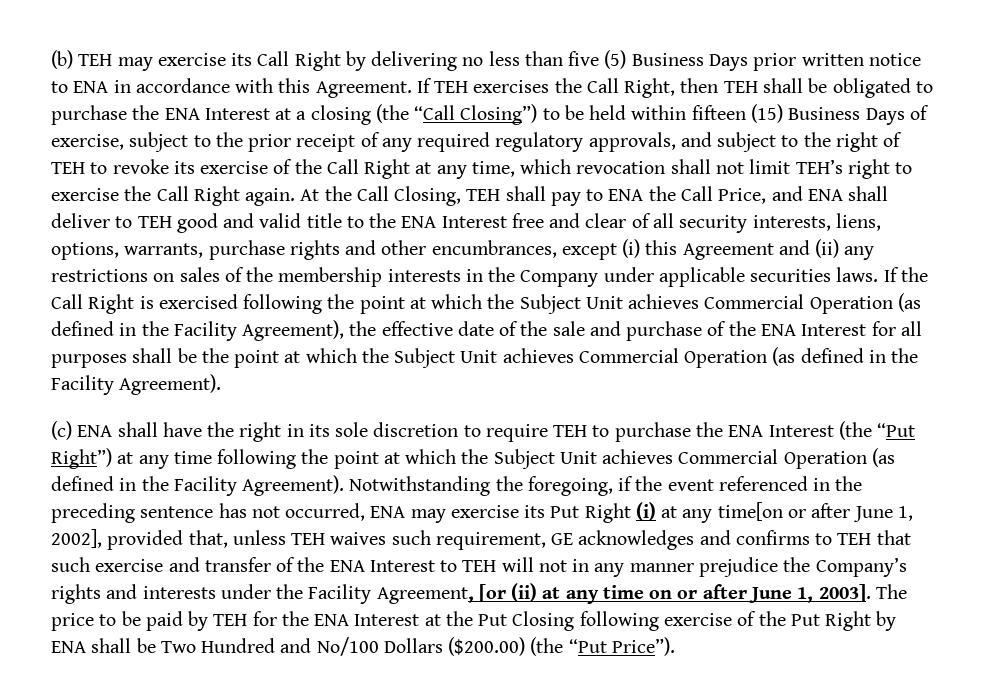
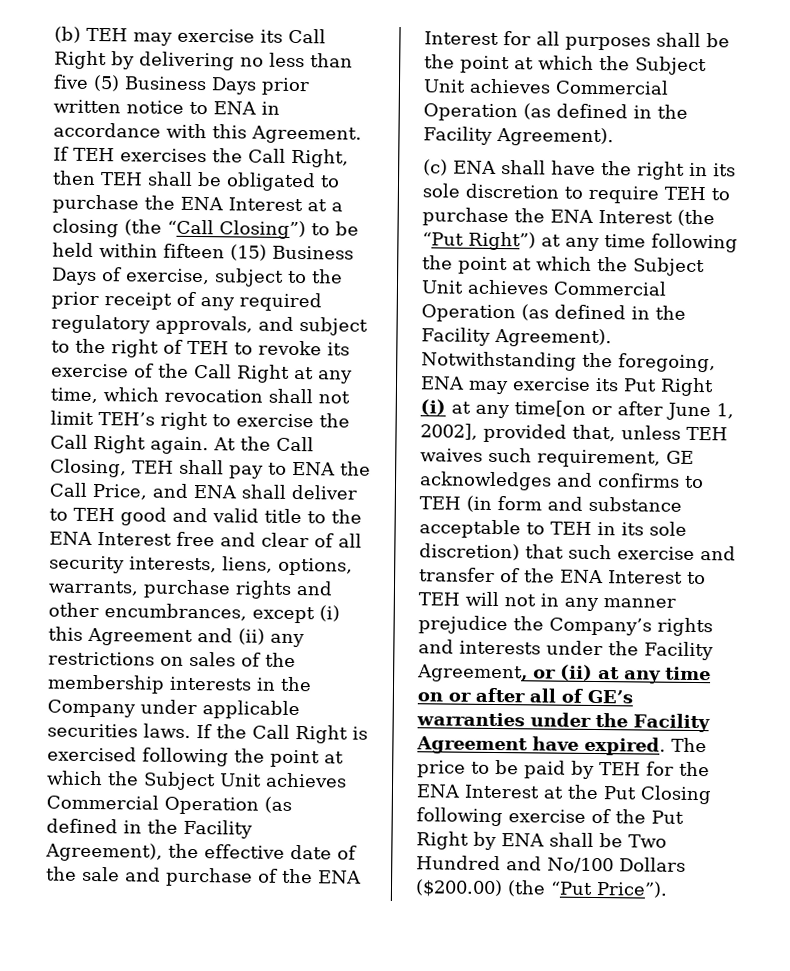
- Notwithstanding the foregoing, if the event referenced in the preceding sentence has not occurred, ENA may exercise its Put Right (i) at any time[on or after June 1, 2002], provided that, unless TEH waives such requirement, GE acknowledges and confirms to TEH that such exercise and transfer of the ENA Interest to TEH will not in any manner prejudice the Company’s rights and interests under the Facility Agreement, [or (ii) at any time on or after June 1, 2003].
+ Notwithstanding the foregoing, ENA may exercise its Put Right (i) at any time[on or after June 1, 2002], provided that, unless TEH waives such requirement, GE acknowledges and confirms to TEH (in form and substance acceptable to TEH in its sole discretion) that such exercise and transfer of the ENA Interest to TEH will not in any manner prejudice the Company’s rights and interests under the Facility Agreement, or (ii) at any time on or after all of GE’s warranties under the Facility Agreement have expired.

